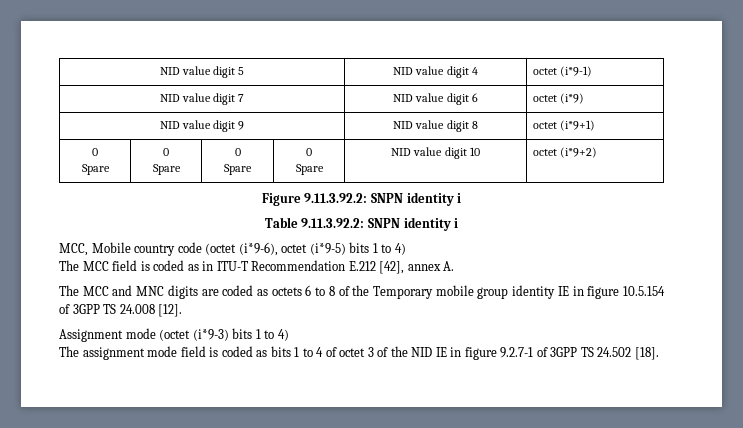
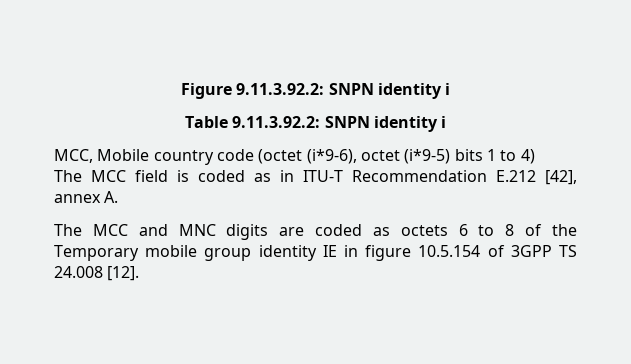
- NID value digit 5 | NID value digit 4 | octet (i*9-1)
- NID value digit 7 | NID value digit 6 | octet (i*9)
- NID value digit 9 | NID value digit 8 | octet (i*9+1)
- 0
- Spare | 0
- Spare | 0
- Spare | 0
- Spare | NID value digit 10 | octet (i*9+2)
- Assignment mode (octet (i*9-3) bits 1 to 4)
- The assignment mode field is coded as bits 1 to 4 of octet 3 of the NID IE in figure 9.2.7-1 of 3GPP TS 24.502 [18].

